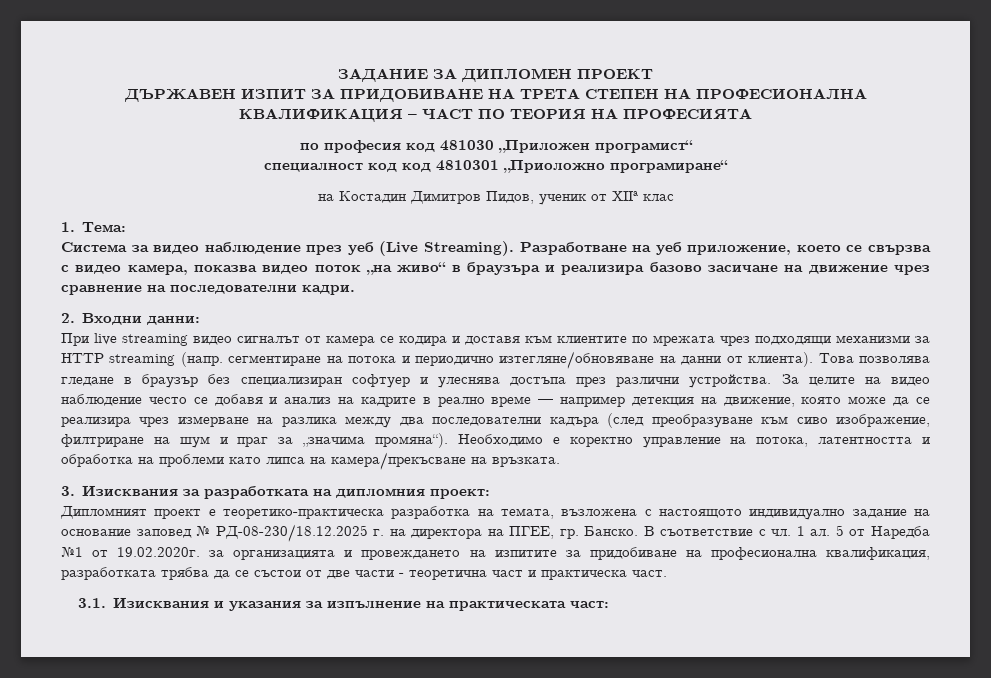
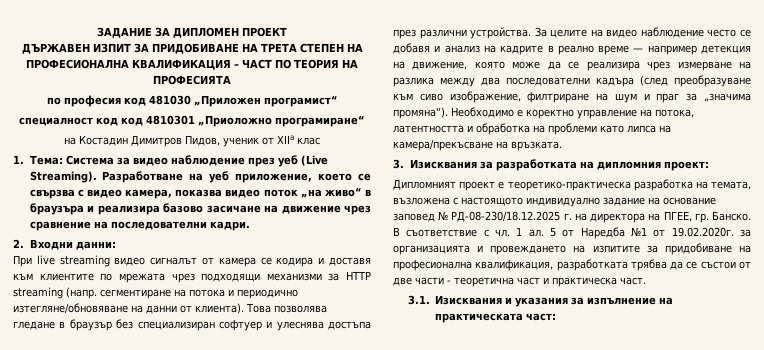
- 1. Тема:
- Система за видео наблюдение през уеб (Live Streaming).
+ 1. Тема: Система за видео наблюдение през уеб (Live Streaming).

